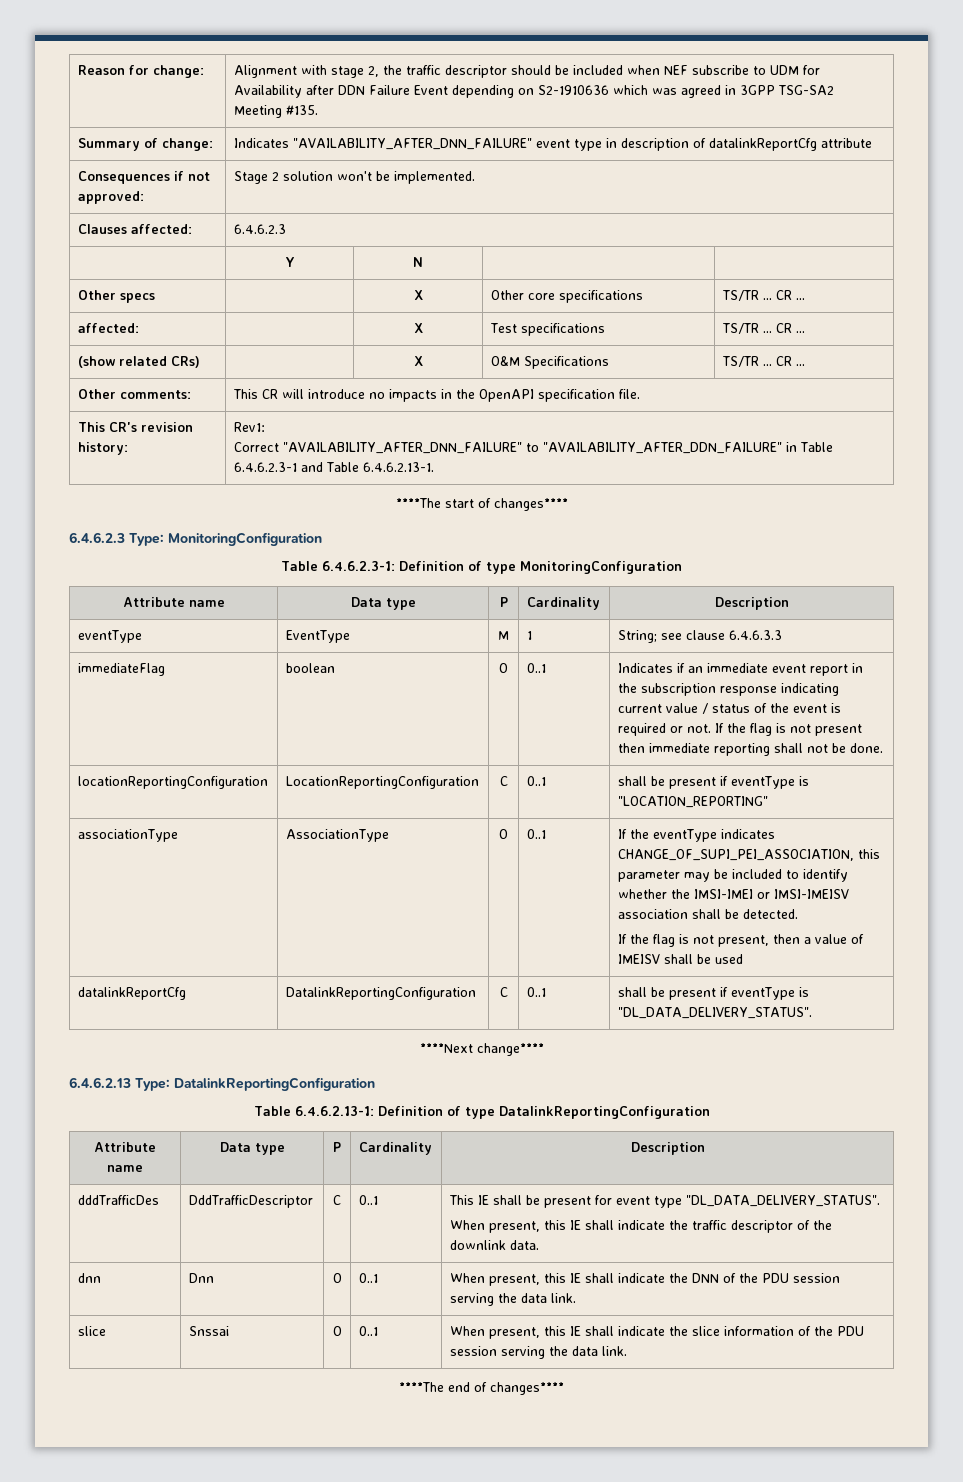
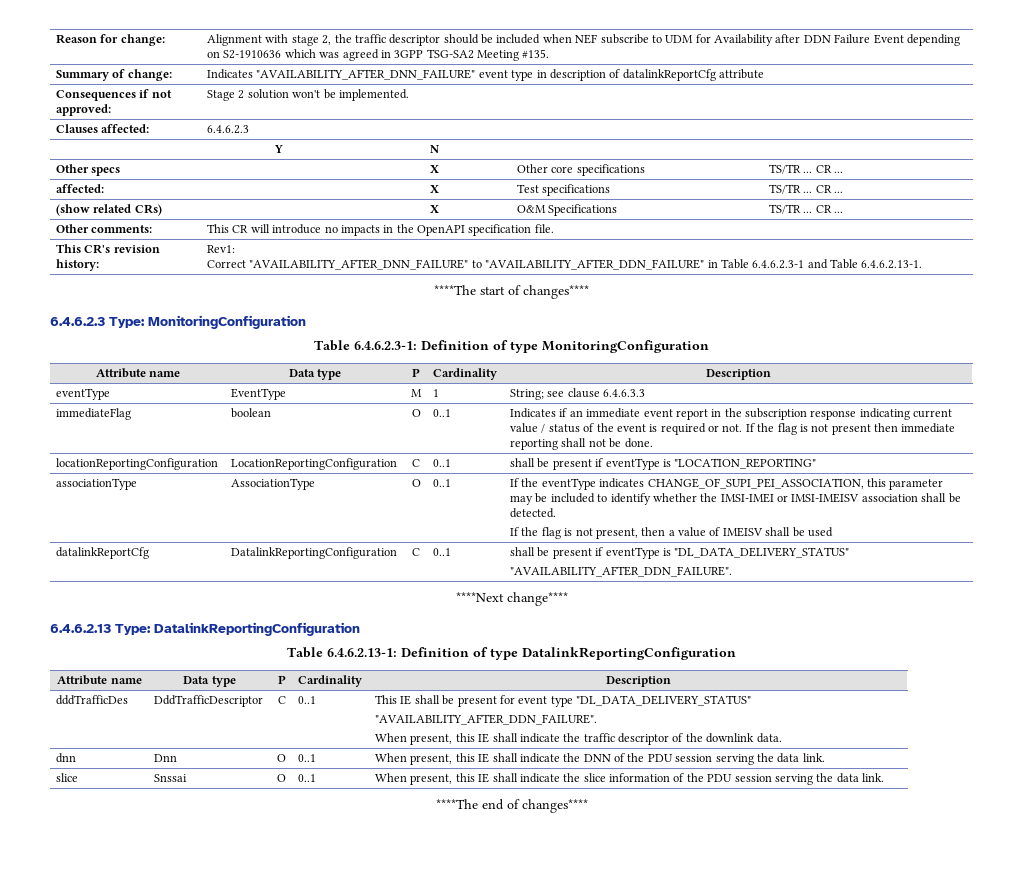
- datalinkReportCfg | DatalinkReportingConfiguration | C | 0..1 | shall be present if eventType is "DL_DATA_DELIVERY_STATUS".
+ datalinkReportCfg | DatalinkReportingConfiguration | C | 0..1 | shall be present if eventType is "DL_DATA_DELIVERY_STATUS"
+ "AVAILABILITY_AFTER_DDN_FAILURE".
- dddTrafficDes | DddTrafficDescriptor | C | 0..1 | This IE shall be present for event type "DL_DATA_DELIVERY_STATUS".
+ dddTrafficDes | DddTrafficDescriptor | C | 0..1 | This IE shall be present for event type "DL_DATA_DELIVERY_STATUS"
+ "AVAILABILITY_AFTER_DDN_FAILURE".

